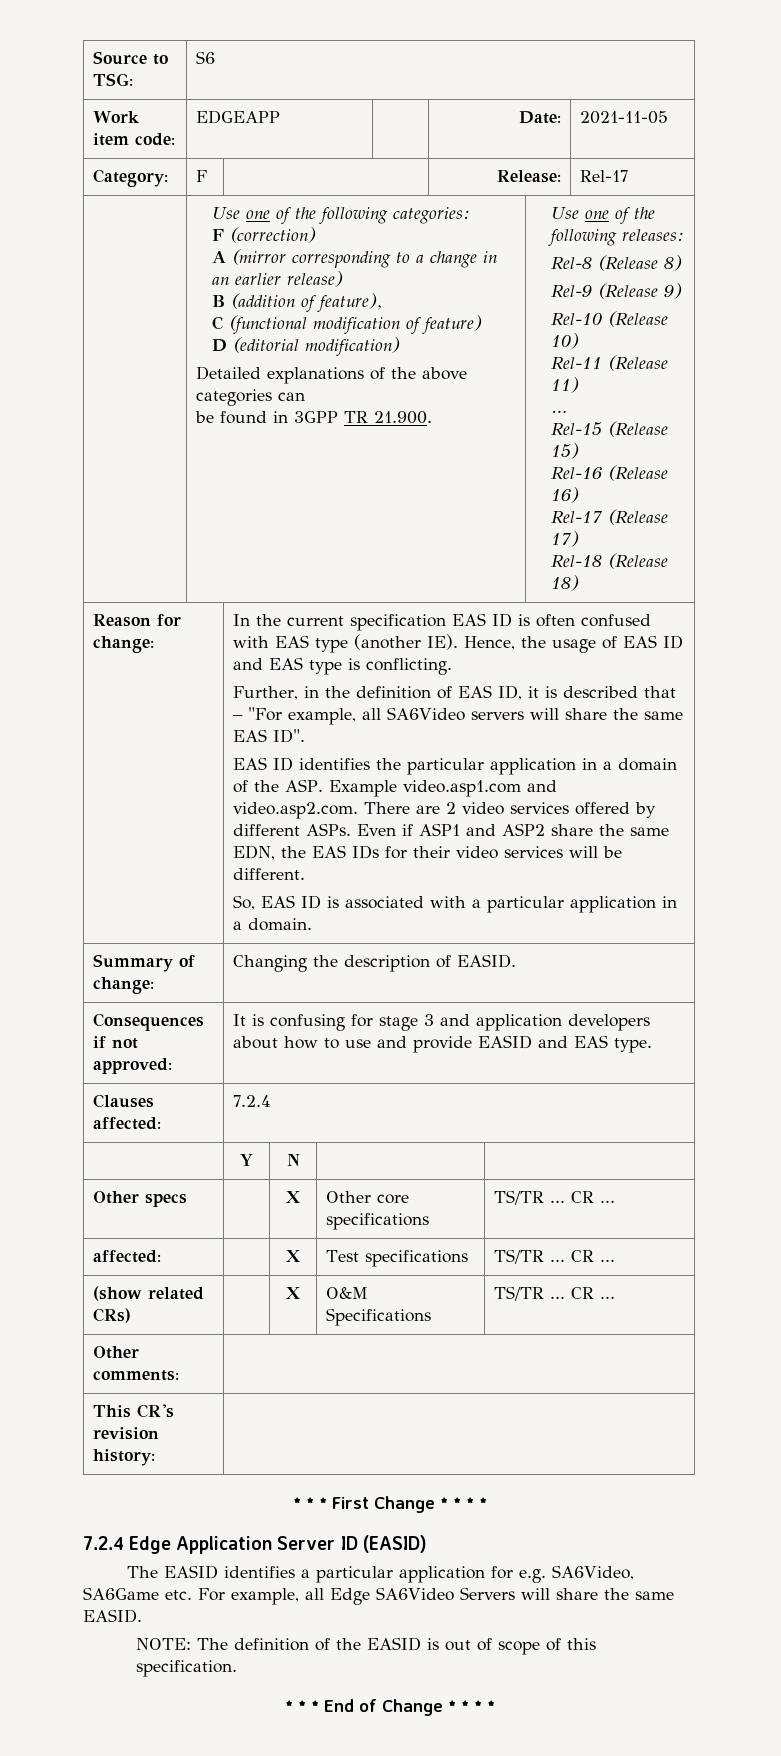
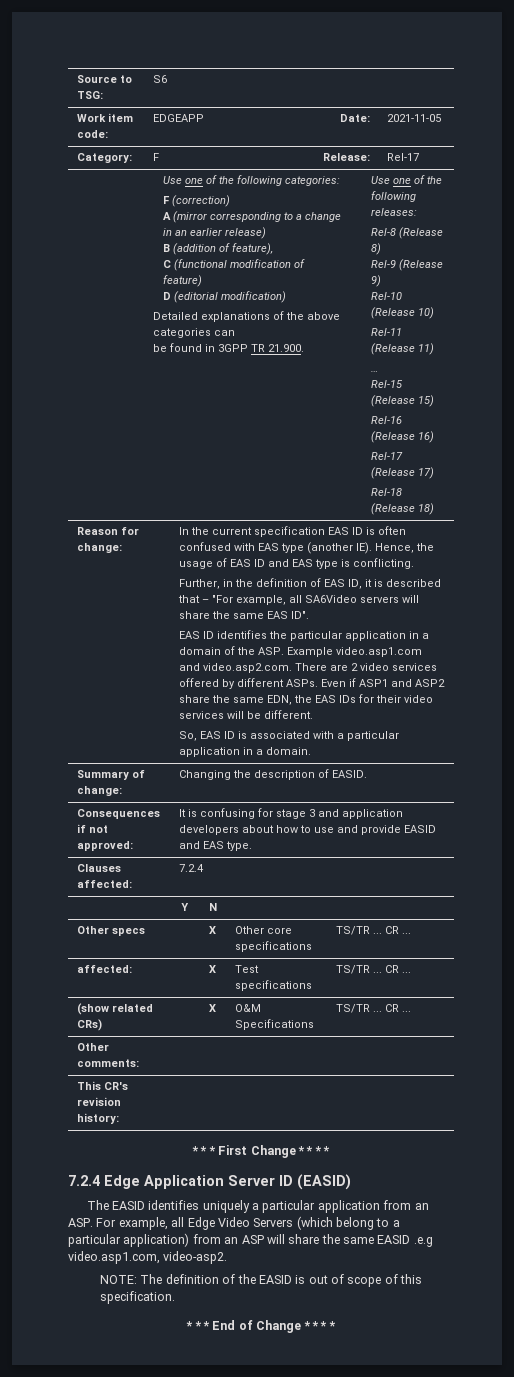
- The EASID identifies a particular application for e.g. SA6Video, SA6Game etc. For example, all Edge SA6Video Servers will share the same EASID.
+ The EASID identifies uniquely a particular application from an ASP. For example, all Edge Video Servers (which belong to a particular application) from an ASP will share the same EASID .e.g video.asp1.com, video-asp2.

